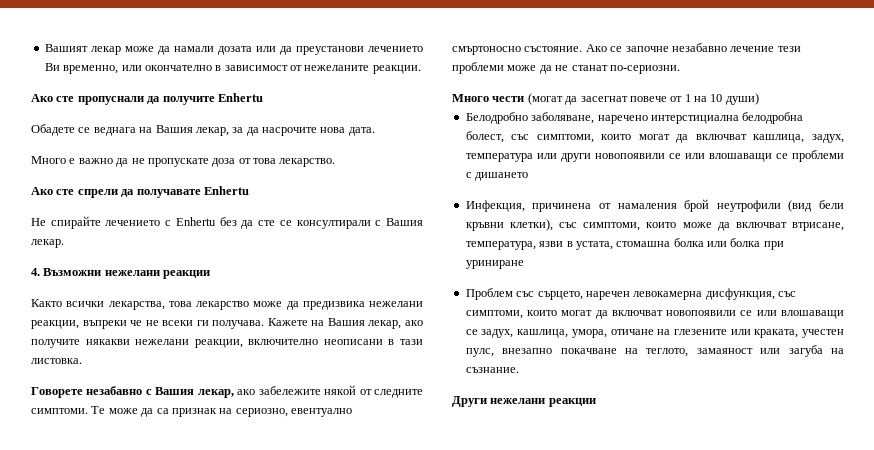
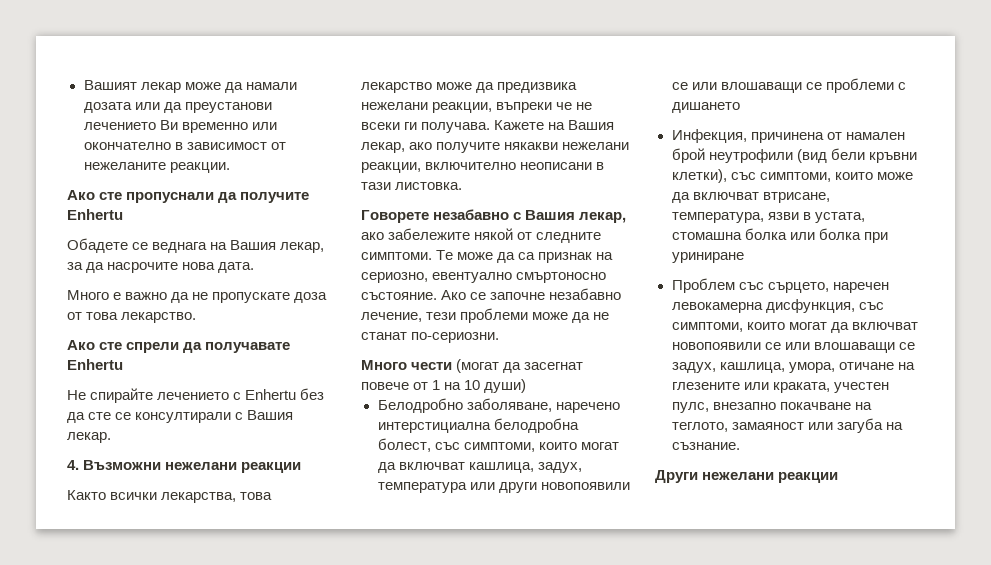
- Вашият лекар може да намали дозата или да преустанови лечението Ви временно, или окончателно в зависимост от нежеланите реакции.
+ Вашият лекар може да намали дозата или да преустанови лечението Ви временно или окончателно в зависимост от нежеланите реакции.
- Ако се започне незабавно лечение тези проблеми може да не станат по-сериозни.
+ Ако се започне незабавно лечение, тези проблеми може да не станат по-сериозни.
- Инфекция, причинена от намаления брой неутрофили (вид бели кръвни клетки), със симптоми, които може да включват втрисане, температура, язви в устата, стомашна болка или болка при уриниране
+ Инфекция, причинена от намален брой неутрофили (вид бели кръвни клетки), със симптоми, които може да включват втрисане, температура, язви в устата, стомашна болка или болка при уриниране

